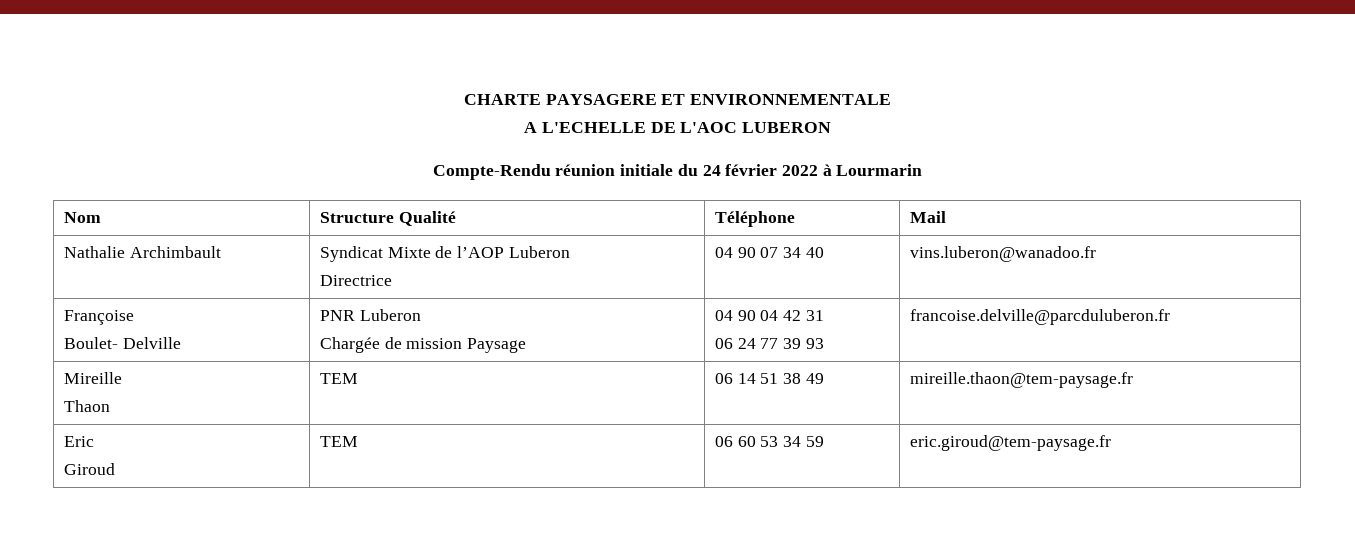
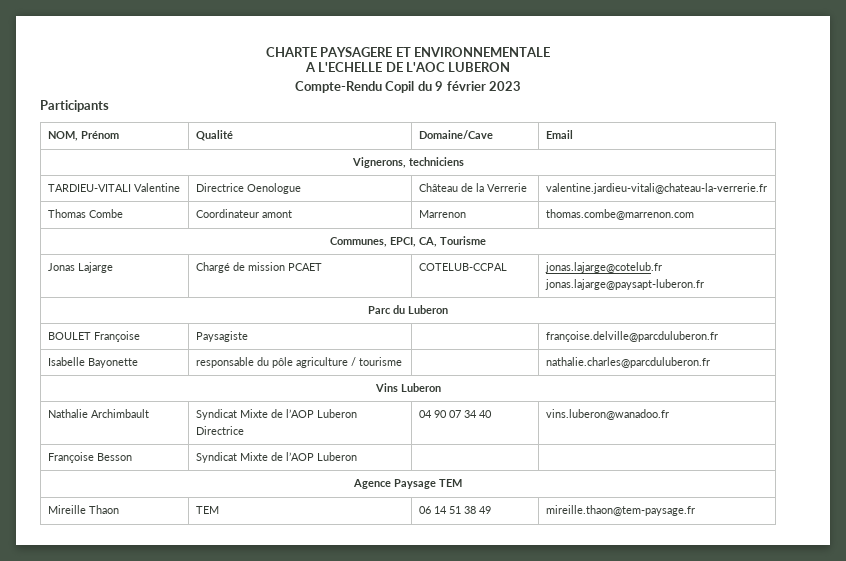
- Compte-Rendu réunion initiale du 24 février 2022 à Lourmarin
- Nom | Structure Qualité | Téléphone | Mail
+ Compte-Rendu Copil du 9 février 2023
+ Participants
+ NOM, Prénom | Qualité | Domaine/Cave | Email
+ Vignerons, techniciens
+ TARDIEU-VITALI Valentine | Directrice Oenologue | Château de la Verrerie | valentine.jardieu-vitali@chateau-la-verrerie.fr
+ Thomas Combe | Coordinateur amont | Marrenon | thomas.combe@marrenon.com
+ Communes, EPCI, CA, Tourisme
+ Jonas Lajarge | Chargé de mission PCAET | COTELUB-CCPAL | jonas.lajarge@cotelub.fr
+ jonas.lajarge@paysapt-luberon.fr
+ Parc du Luberon
+ BOULET Françoise | Paysagiste | | françoise.delville@parcduluberon.fr
+ Isabelle Bayonette | responsable du pôle agriculture / tourisme | | nathalie.charles@parcduluberon.fr
+ Vins Luberon
- Françoise
- Boulet- Delville | PNR Luberon
- Chargée de mission Paysage | 04 90 04 42 31
- 06 24 77 39 93 | francoise.delville@parcduluberon.fr
+ Françoise Besson | Syndicat Mixte de l’AOP Luberon | |
+ Agence Paysage TEM
- Mireille
- Thaon | TEM | 06 14 51 38 49 | mireille.thaon@tem-paysage.fr
+ Mireille Thaon | TEM | 06 14 51 38 49 | mireille.thaon@tem-paysage.fr
- Eric
- Giroud | TEM | 06 60 53 34 59 | eric.giroud@tem-paysage.fr

